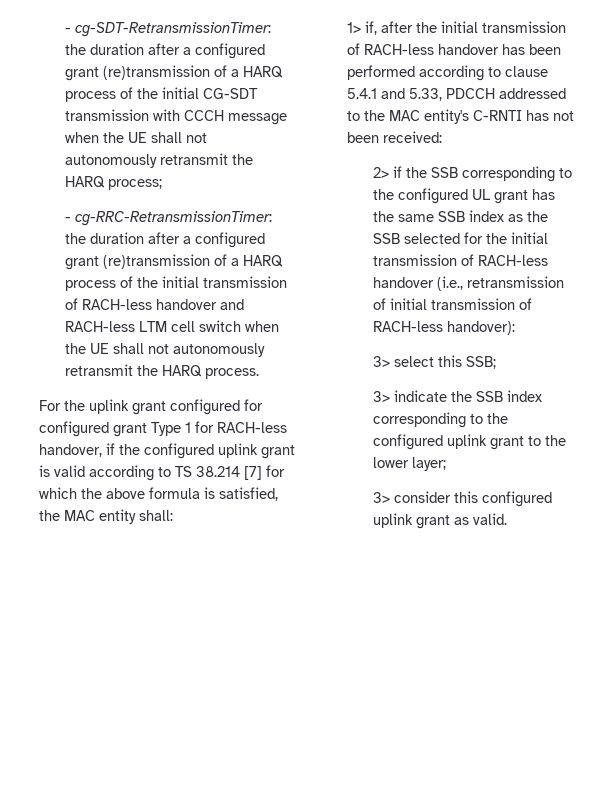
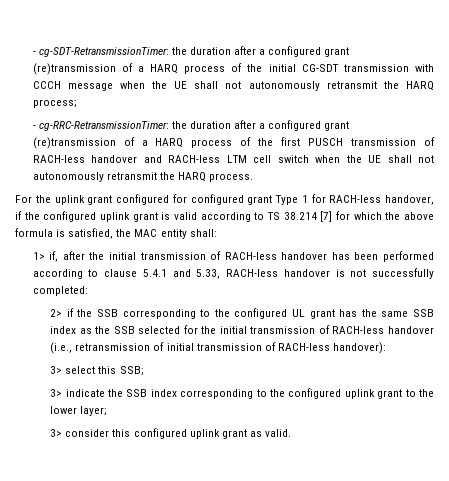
- - cg-RRC-RetransmissionTimer: the duration after a configured grant (re)transmission of a HARQ process of the initial transmission of RACH-less handover and RACH-less LTM cell switch when the UE shall not autonomously retransmit the HARQ process.
+ - cg-RRC-RetransmissionTimer: the duration after a configured grant (re)transmission of a HARQ process of the first PUSCH transmission of RACH-less handover and RACH-less LTM cell switch when the UE shall not autonomously retransmit the HARQ process.
- 1> if, after the initial transmission of RACH-less handover has been performed according to clause 5.4.1 and 5.33, PDCCH addressed to the MAC entity's C-RNTI has not been received:
+ 1> if, after the initial transmission of RACH-less handover has been performed according to clause 5.4.1 and 5.33, RACH-less handover is not successfully completed:

